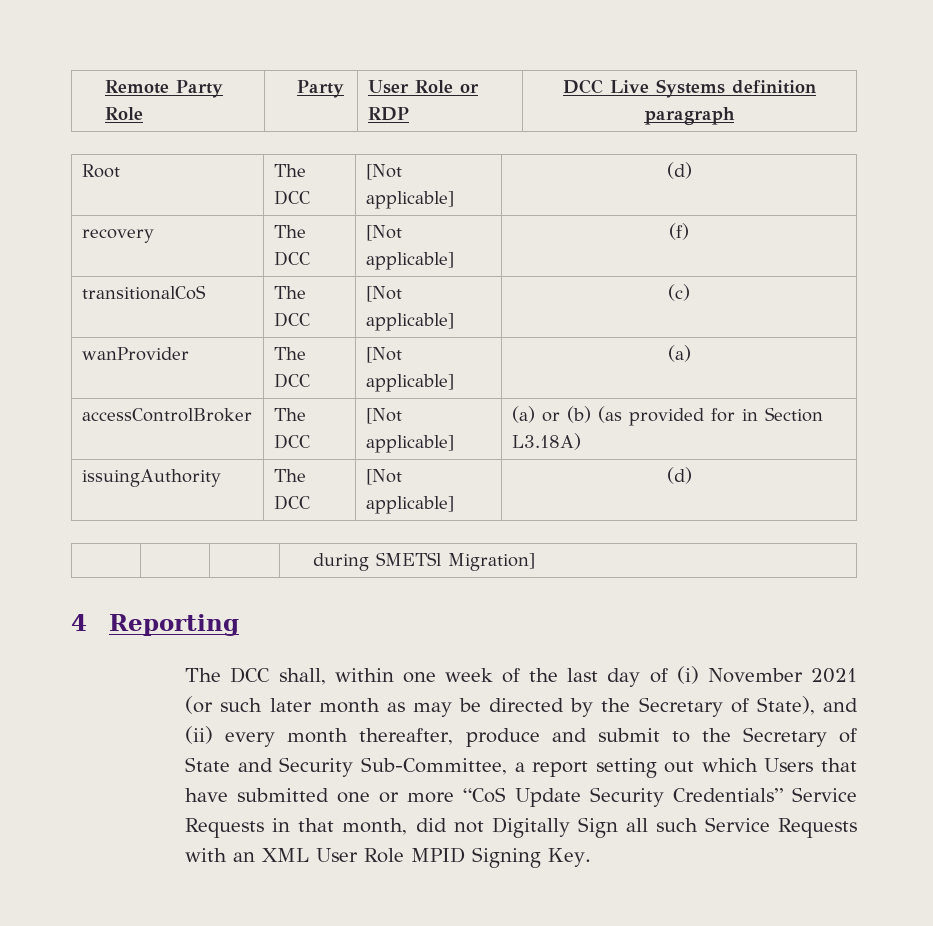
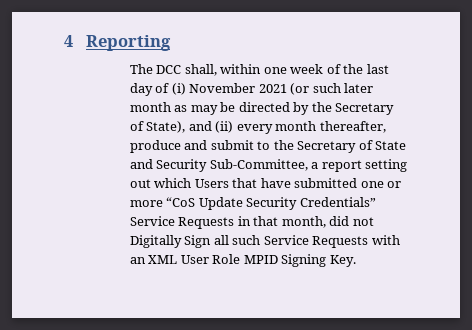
- Remote Party Role | Party | User Role or RDP | DCC Live Systems definition paragraph
- Root | The DCC | [Not applicable] | (d)
- recovery | The DCC | [Not applicable] | (f)
- transitionalCoS | The DCC | [Not applicable] | (c)
- wanProvider | The DCC | [Not applicable] | (a)
- accessControlBroker | The DCC | [Not applicable] | (a) or (b) (as provided for in Section L3.18A)
- issuingAuthority | The DCC | [Not applicable] | (d)
- | | | during SMETSl Migration]

